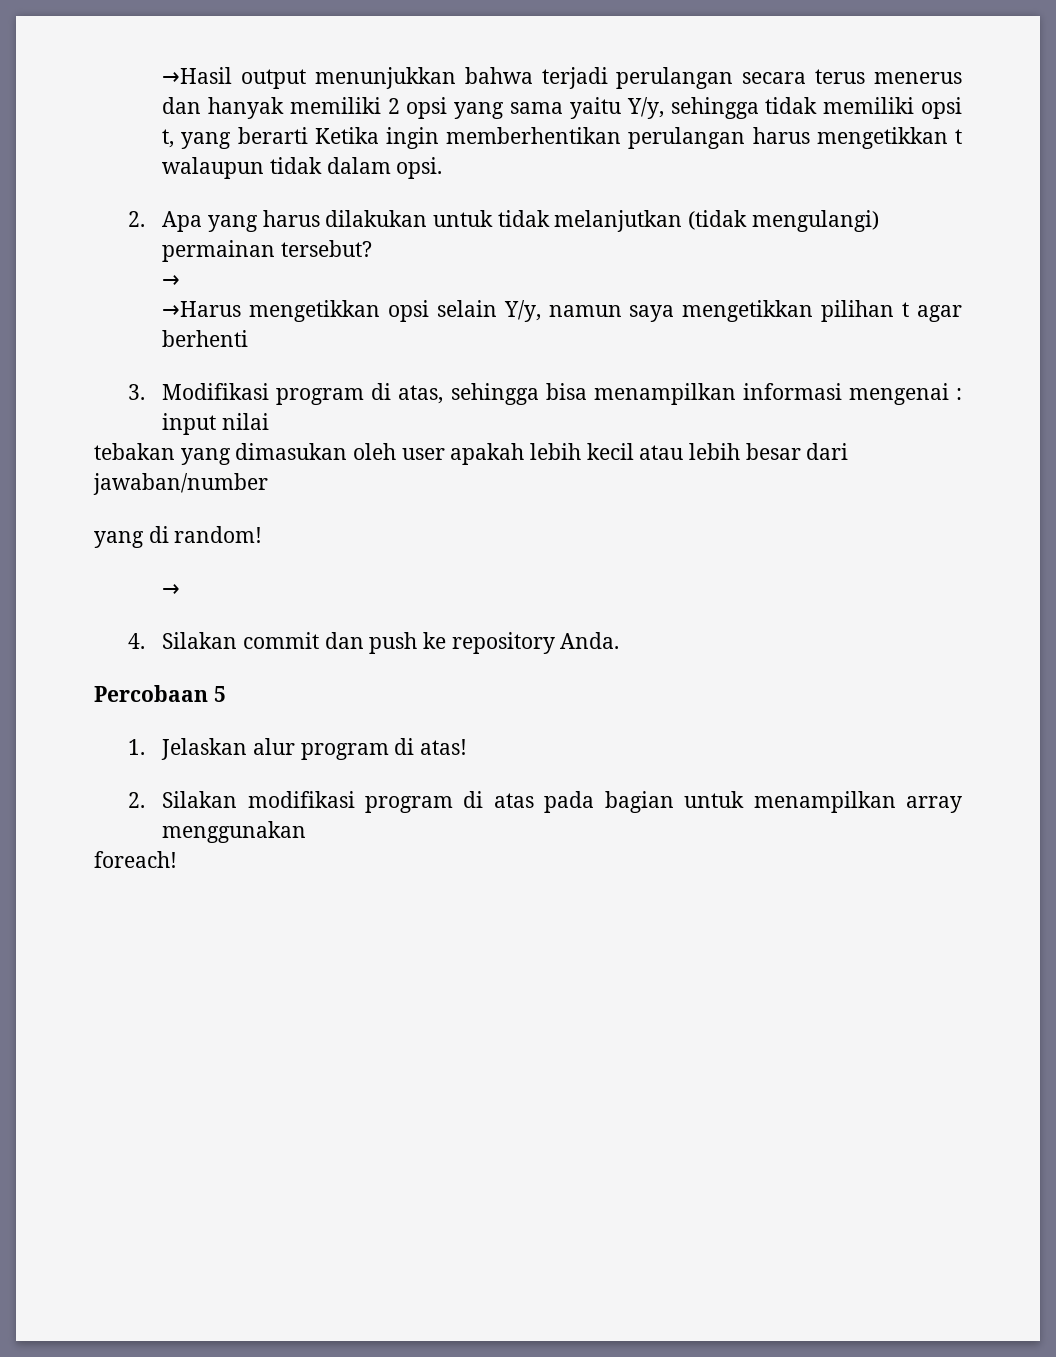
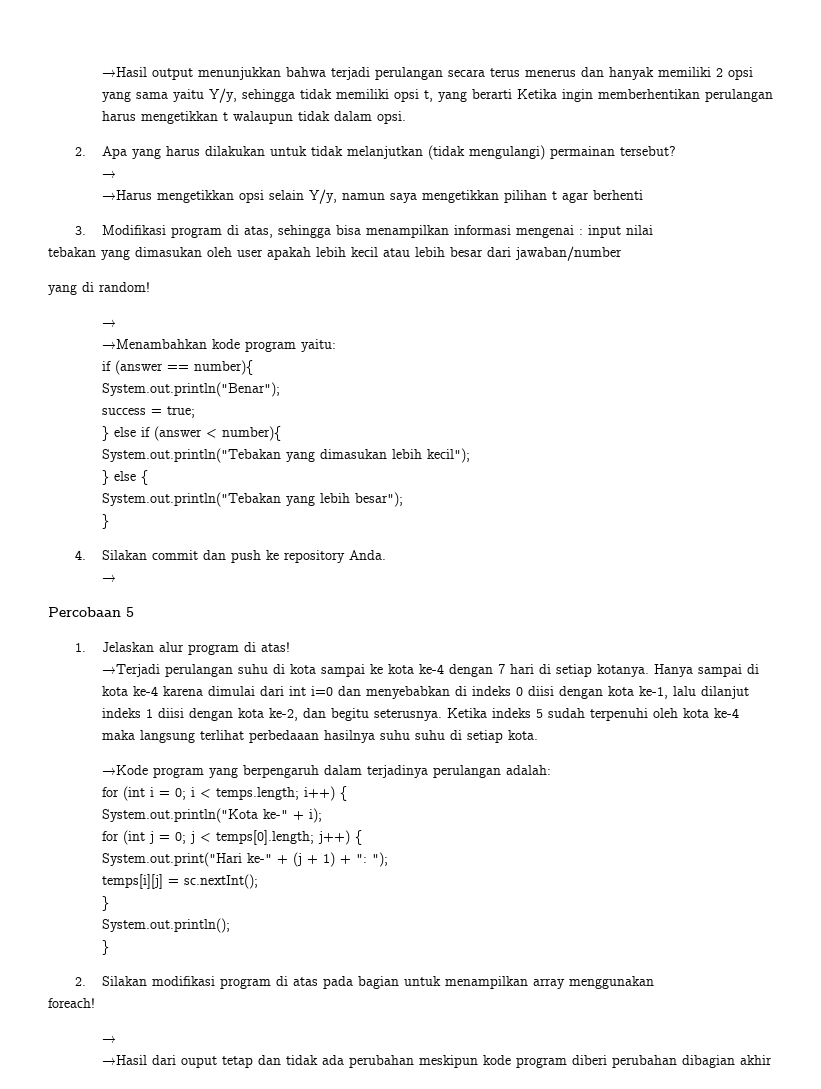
+ →Menambahkan kode program yaitu:
+ if (answer == number){
+ System.out.println("Benar");
+ success = true;
+ } else if (answer < number){
+ System.out.println("Tebakan yang dimasukan lebih kecil");
+ } else {
+ System.out.println("Tebakan yang lebih besar");
+ }
  4. Silakan commit dan push ke repository Anda.
+ →
+ →Terjadi perulangan suhu di kota sampai ke kota ke-4 dengan 7 hari di setiap kotanya. Hanya sampai di kota ke-4 karena dimulai dari int i=0 dan menyebabkan di indeks 0 diisi dengan kota ke-1, lalu dilanjut indeks 1 diisi dengan kota ke-2, dan begitu seterusnya. Ketika indeks 5 sudah terpenuhi oleh kota ke-4 maka langsung terlihat perbedaaan hasilnya suhu suhu di setiap kota.
+ →Kode program yang berpengaruh dalam terjadinya perulangan adalah:
+ for (int i = 0; i < temps.length; i++) {
+ System.out.println("Kota ke-" + i);
+ for (int j = 0; j < temps[0].length; j++) {
+ System.out.print("Hari ke-" + (j + 1) + ": ");
+ temps[i][j] = sc.nextInt();
+ }
+ System.out.println();
+ }
  foreach!
+ →
+ →Hasil dari ouput tetap dan tidak ada perubahan meskipun kode program diberi perubahan dibagian akhir

